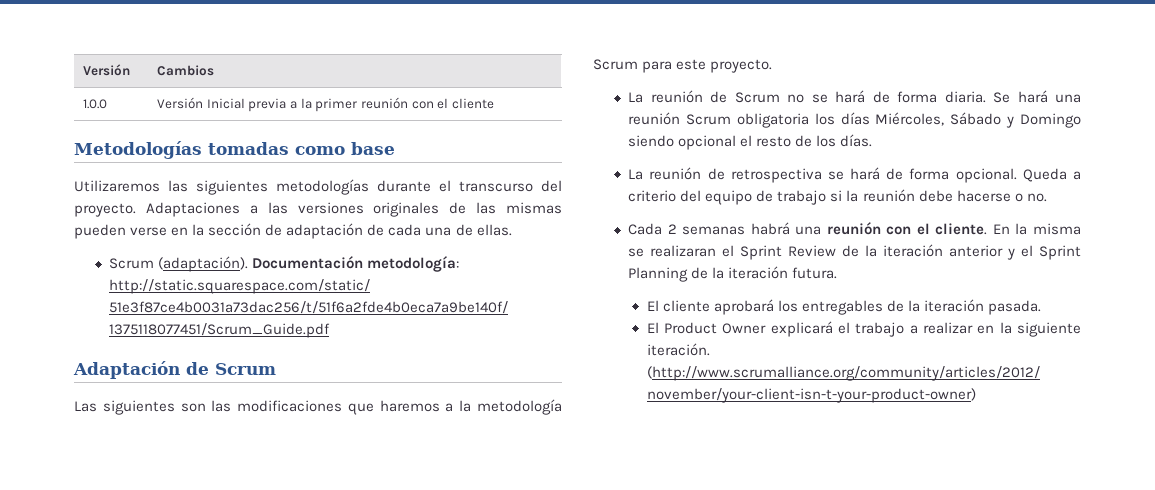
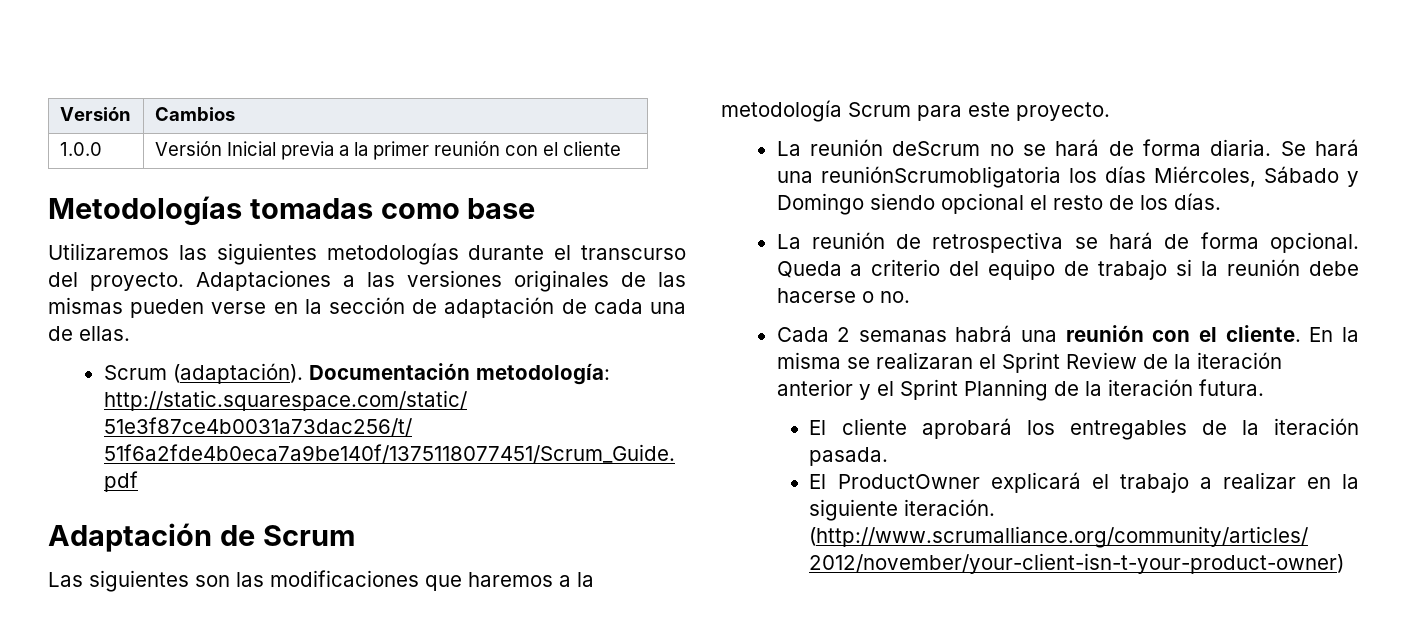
- La reunión de Scrum no se hará de forma diaria.
+ La reunión deScrum no se hará de forma diaria.
- Se hará una reunión Scrum obligatoria los días Miércoles, Sábado y Domingo siendo opcional el resto de los días.
+ Se hará una reuniónScrumobligatoria los días Miércoles, Sábado y Domingo siendo opcional el resto de los días.
- El Product Owner explicará el trabajo a realizar en la siguiente iteración.
+ El ProductOwner explicará el trabajo a realizar en la siguiente iteración.

